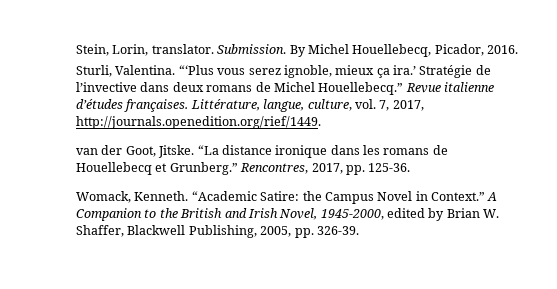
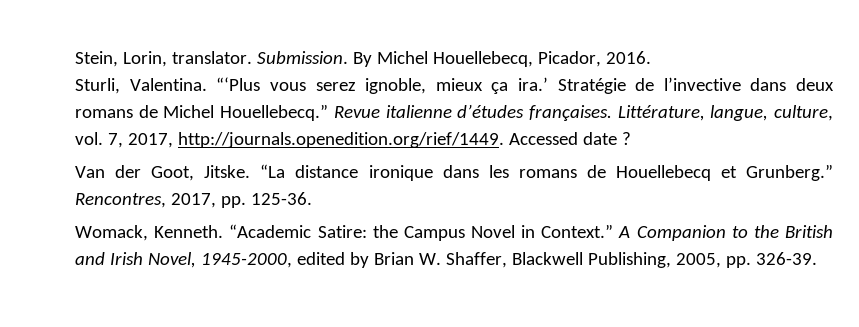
- Littérature, langue, culture, vol. 7, 2017, http://journals.openedition.org/rief/1449.
- van der Goot, Jitske.
+ Littérature, langue, culture, vol. 7, 2017, http://journals.openedition.org/rief/1449. Accessed date ?
+ Van der Goot, Jitske.

